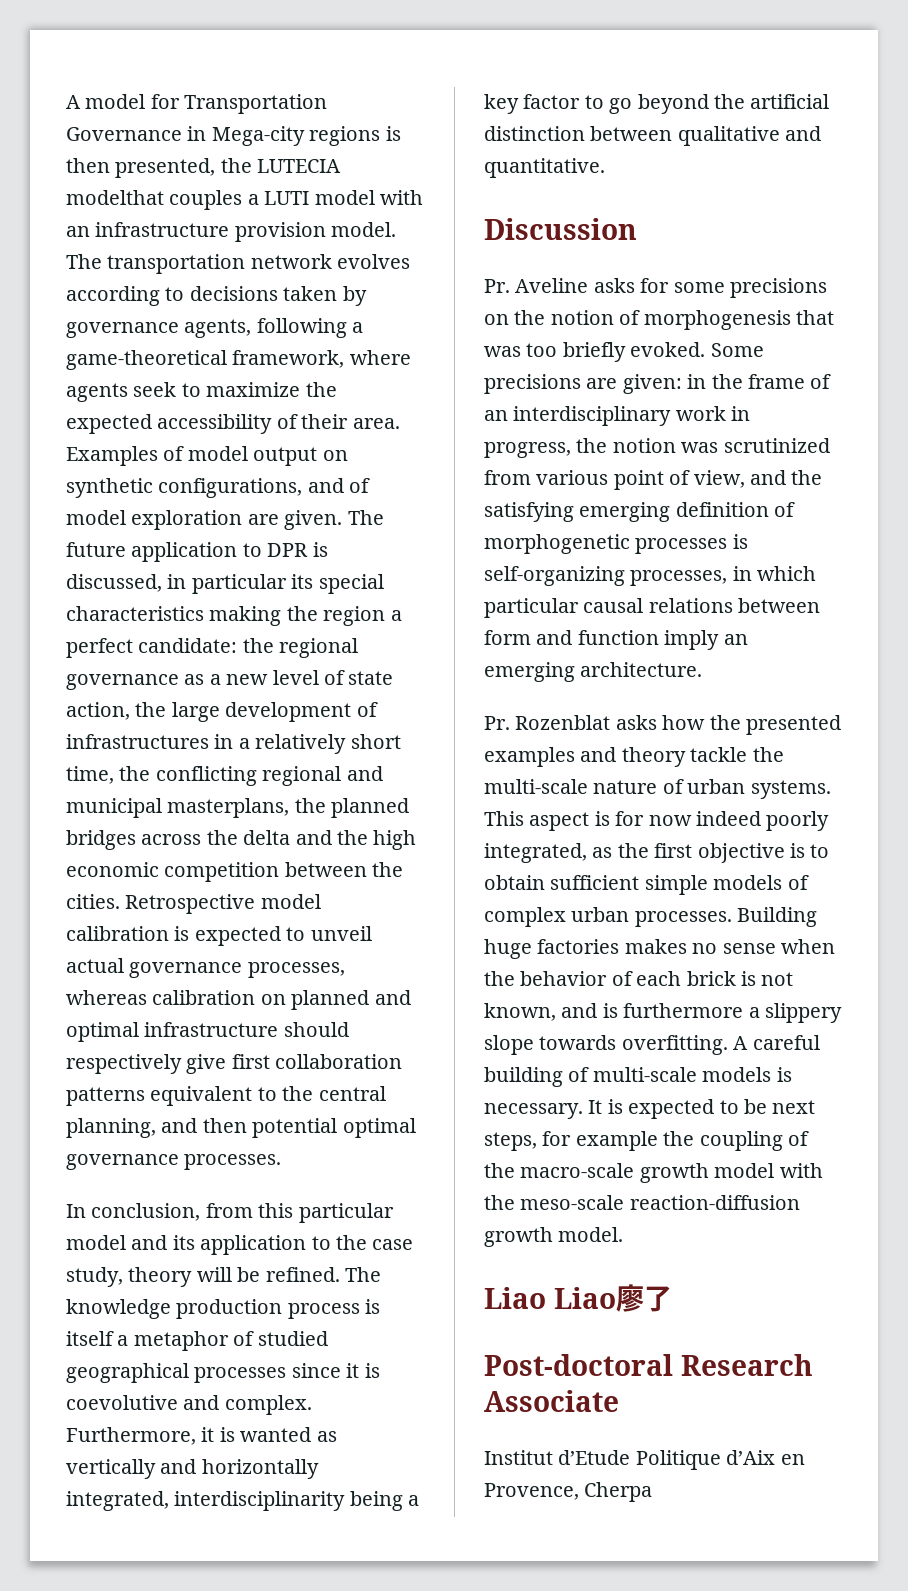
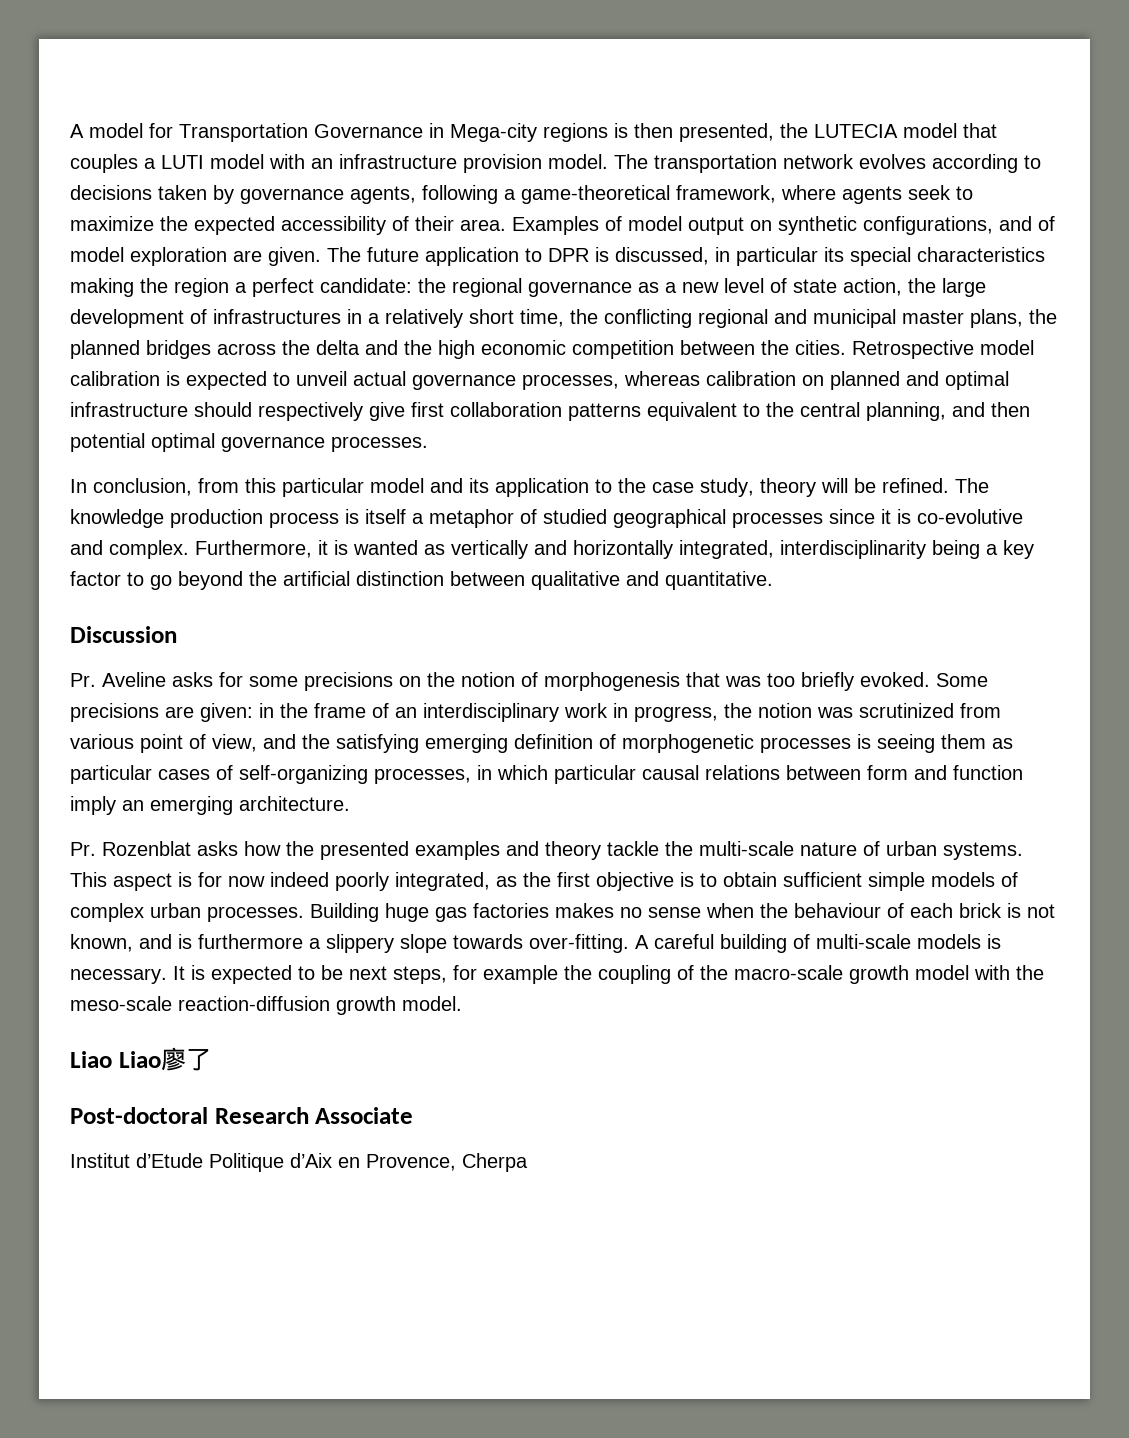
- A model for Transportation Governance in Mega-city regions is then presented, the LUTECIA modelthat couples a LUTI model with an infrastructure provision model.
+ A model for Transportation Governance in Mega-city regions is then presented, the LUTECIA model that couples a LUTI model with an infrastructure provision model.
- The future application to DPR is discussed, in particular its special characteristics making the region a perfect candidate: the regional governance as a new level of state action, the large development of infrastructures in a relatively short time, the conflicting regional and municipal masterplans, the planned bridges across the delta and the high economic competition between the cities.
+ The future application to DPR is discussed, in particular its special characteristics making the region a perfect candidate: the regional governance as a new level of state action, the large development of infrastructures in a relatively short time, the conflicting regional and municipal master plans, the planned bridges across the delta and the high economic competition between the cities.
- The knowledge production process is itself a metaphor of studied geographical processes since it is coevolutive and complex.
+ The knowledge production process is itself a metaphor of studied geographical processes since it is co-evolutive and complex.
- Some precisions are given: in the frame of an interdisciplinary work in progress, the notion was scrutinized from various point of view, and the satisfying emerging definition of morphogenetic processes is self-organizing processes, in which particular causal relations between form and function imply an emerging architecture.
+ Some precisions are given: in the frame of an interdisciplinary work in progress, the notion was scrutinized from various point of view, and the satisfying emerging definition of morphogenetic processes is seeing them as particular cases of self-organizing processes, in which particular causal relations between form and function imply an emerging architecture.
- Building huge factories makes no sense when the behavior of each brick is not known, and is furthermore a slippery slope towards overfitting.
+ Building huge gas factories makes no sense when the behaviour of each brick is not known, and is furthermore a slippery slope towards over-fitting.

